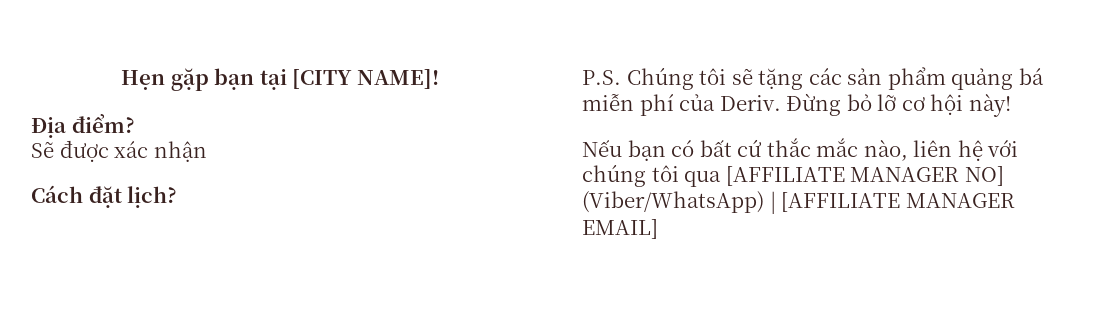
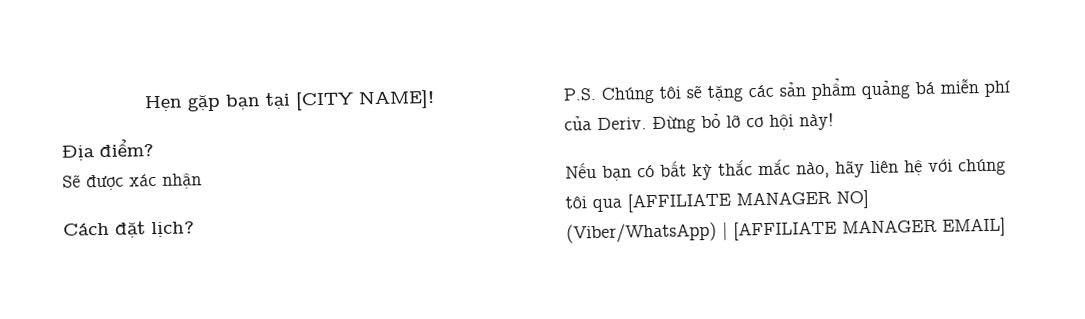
- Nếu bạn có bất cứ thắc mắc nào, liên hệ với chúng tôi qua [AFFILIATE MANAGER NO] (Viber/WhatsApp) | [AFFILIATE MANAGER EMAIL]
+ Nếu bạn có bất kỳ thắc mắc nào, hãy liên hệ với chúng tôi qua [AFFILIATE MANAGER NO] (Viber/WhatsApp) | [AFFILIATE MANAGER EMAIL]

